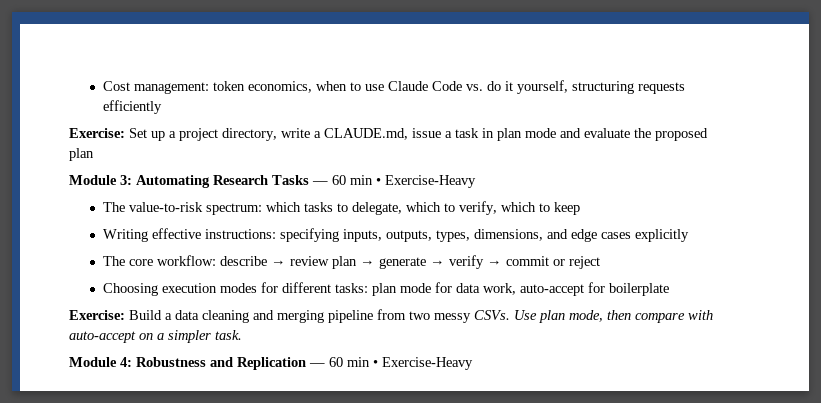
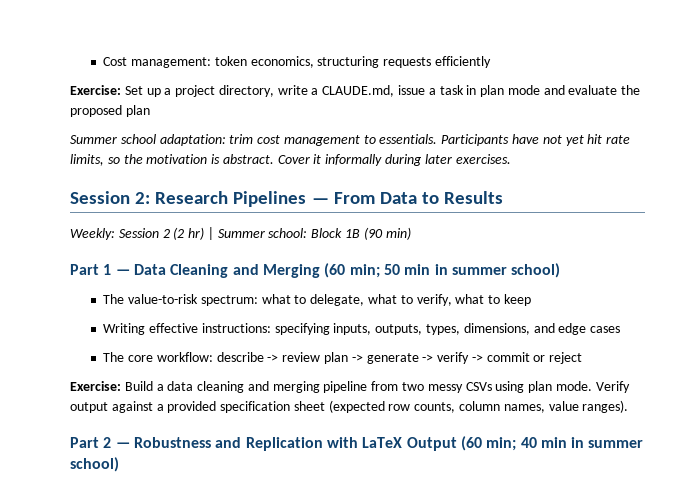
- Cost management: token economics, when to use Claude Code vs. do it yourself, structuring requests efficiently
+ Cost management: token economics, structuring requests efficiently
- Module 3: Automating Research Tasks — 60 min • Exercise-Heavy
+ Summer school adaptation: trim cost management to essentials. Participants have not yet hit rate limits, so the motivation is abstract. Cover it informally during later exercises.
+ Session 2: Research Pipelines — From Data to Results
+ Weekly: Session 2 (2 hr) | Summer school: Block 1B (90 min)
+ Part 1 — Data Cleaning and Merging (60 min; 50 min in summer school)
- The value-to-risk spectrum: which tasks to delegate, which to verify, which to keep
+ The value-to-risk spectrum: what to delegate, what to verify, what to keep
- Writing effective instructions: specifying inputs, outputs, types, dimensions, and edge cases explicitly
+ Writing effective instructions: specifying inputs, outputs, types, dimensions, and edge cases
- The core workflow: describe → review plan → generate → verify → commit or reject
- Choosing execution modes for different tasks: plan mode for data work, auto-accept for boilerplate
+ The core workflow: describe -> review plan -> generate -> verify -> commit or reject
- Exercise: Build a data cleaning and merging pipeline from two messy CSVs. Use plan mode, then compare with auto-accept on a simpler task.
- Module 4: Robustness and Replication — 60 min • Exercise-Heavy
+ Exercise: Build a data cleaning and merging pipeline from two messy CSVs using plan mode. Verify output against a provided specification sheet (expected row counts, column names, value ranges).
+ Part 2 — Robustness and Replication with LaTeX Output (60 min; 40 min in summer school)

